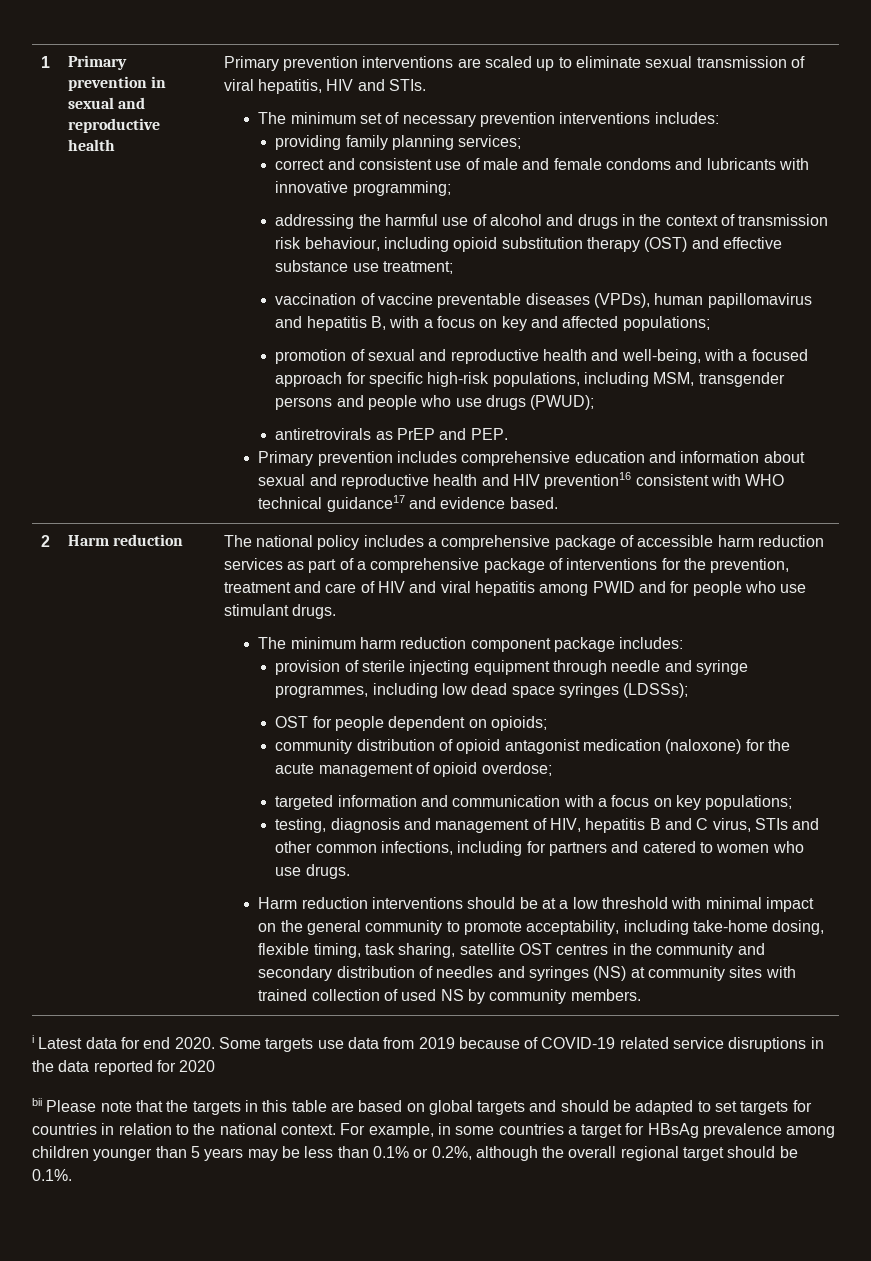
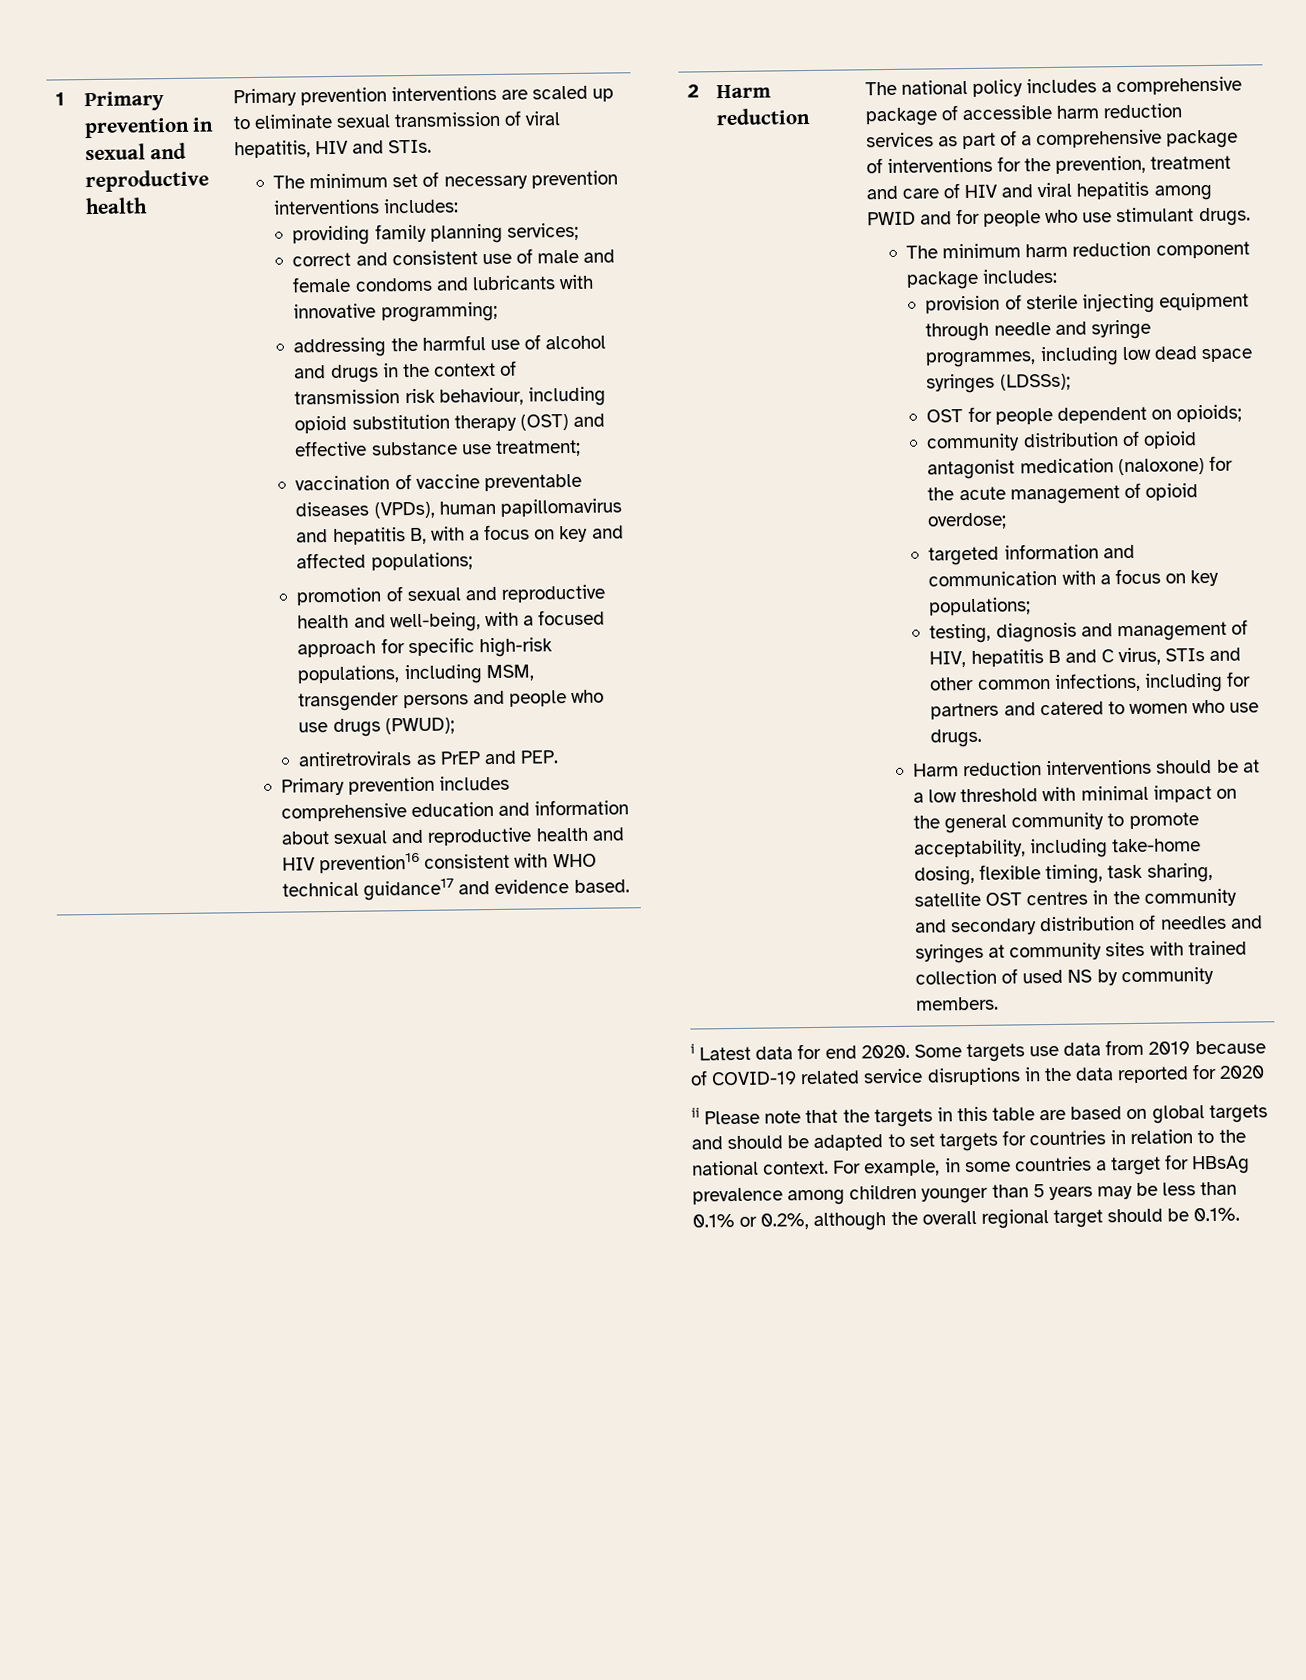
- Harm reduction interventions should be at a low threshold with minimal impact on the general community to promote acceptability, including take-home dosing, flexible timing, task sharing, satellite OST centres in the community and secondary distribution of needles and syringes (NS) at community sites with trained collection of used NS by community members.
+ Harm reduction interventions should be at a low threshold with minimal impact on the general community to promote acceptability, including take-home dosing, flexible timing, task sharing, satellite OST centres in the community and secondary distribution of needles and syringes at community sites with trained collection of used NS by community members.
- bii Please note that the targets in this table are based on global targets and should be adapted to set targets for countries in relation to the national context.
+ ii Please note that the targets in this table are based on global targets and should be adapted to set targets for countries in relation to the national context.

